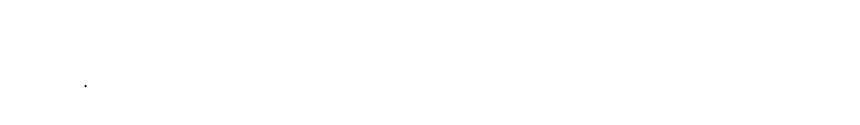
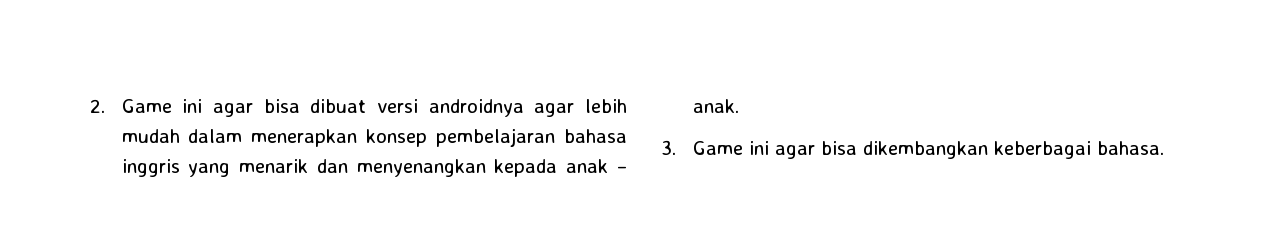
- .
+ 2. Game ini agar bisa dibuat versi androidnya agar lebih mudah dalam menerapkan konsep pembelajaran bahasa inggris yang menarik dan menyenangkan kepada anak – anak.
+ 3. Game ini agar bisa dikembangkan keberbagai bahasa.

